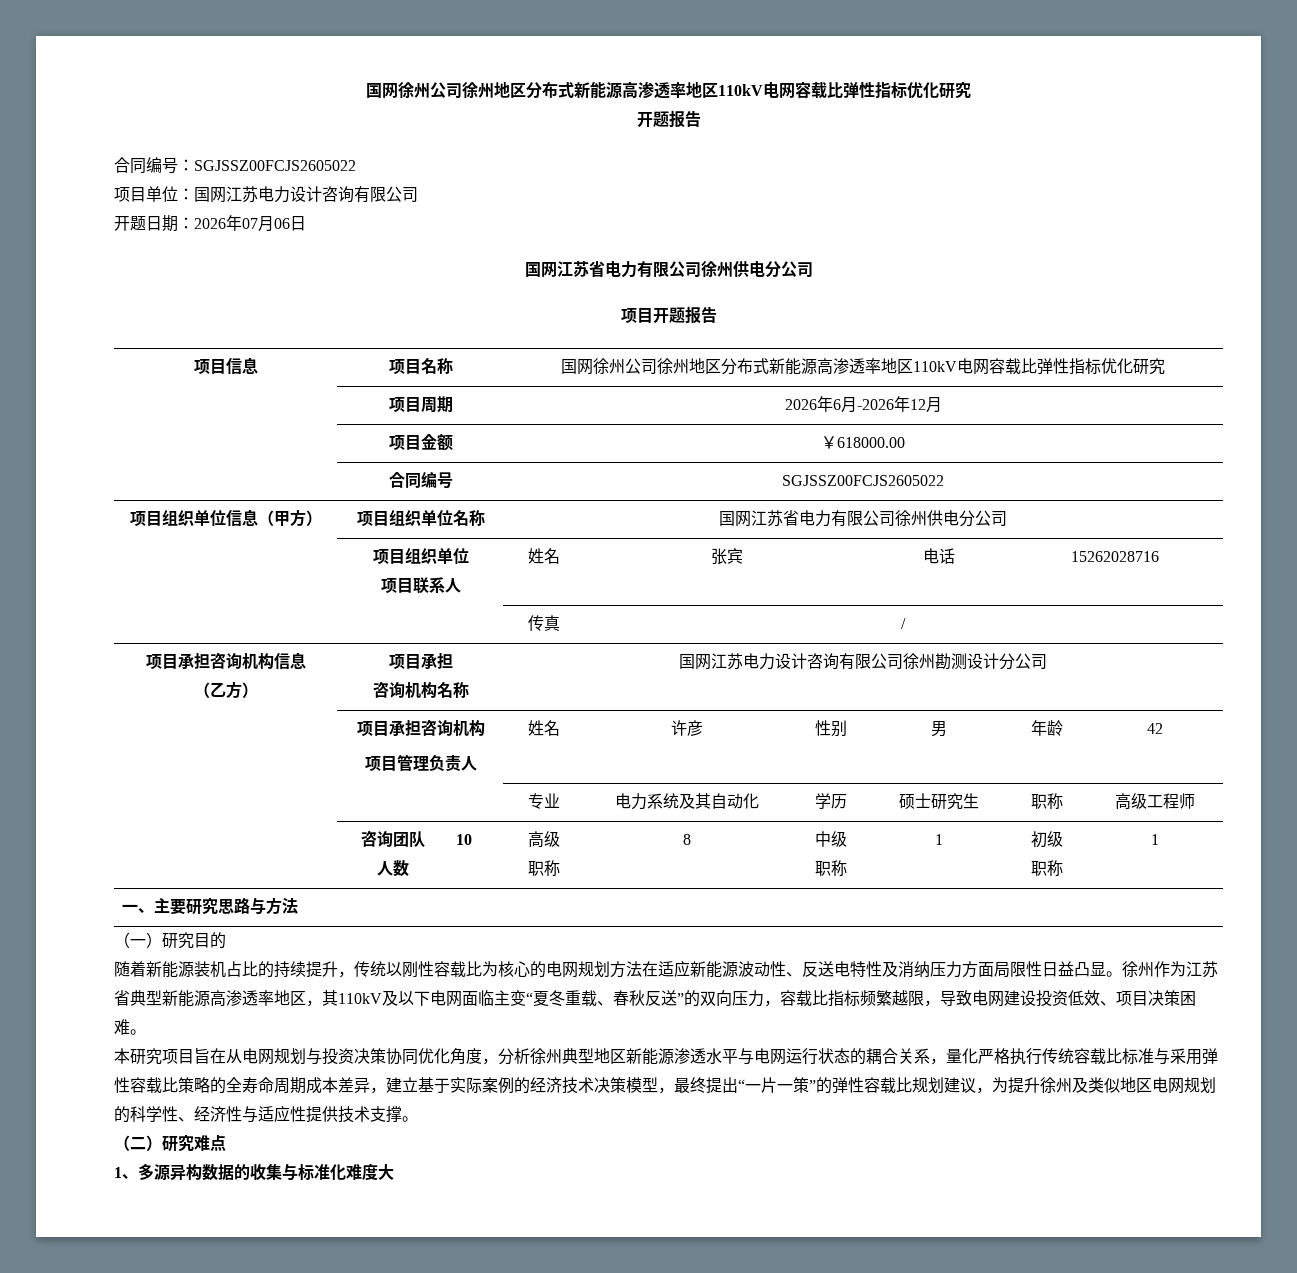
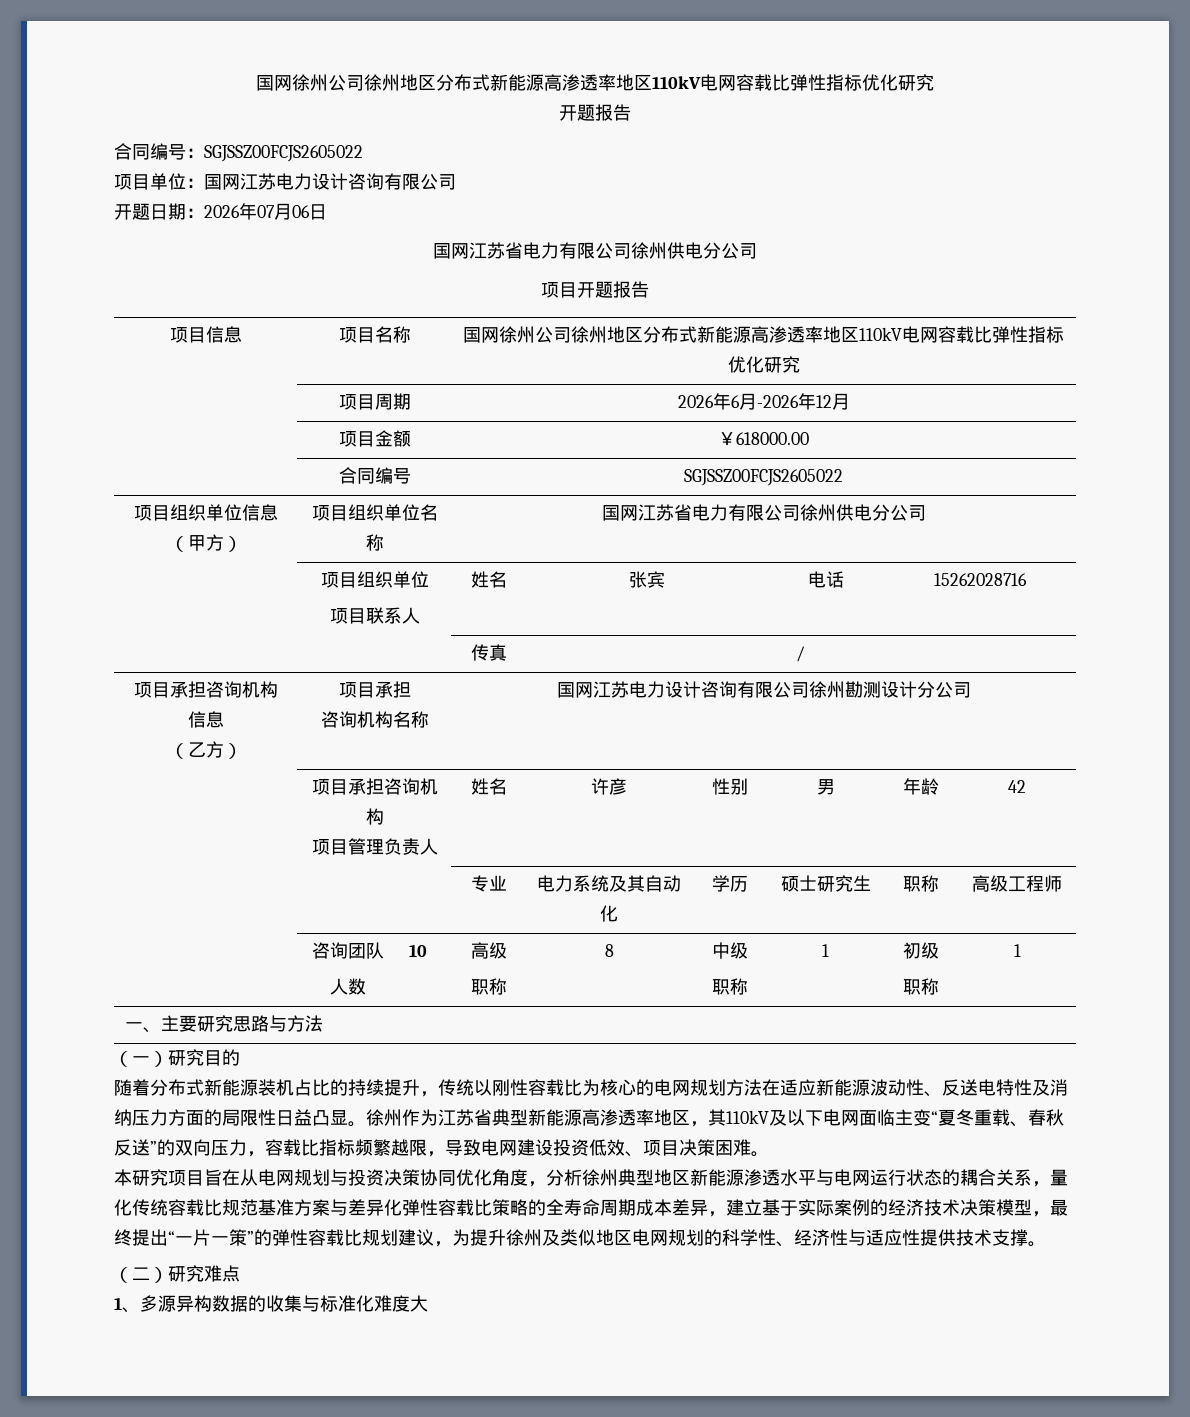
- 随着新能源装机占比的持续提升，传统以刚性容载比为核心的电网规划方法在适应新能源波动性、反送电特性及消纳压力方面局限性日益凸显。
+ 随着分布式新能源装机占比的持续提升，传统以刚性容载比为核心的电网规划方法在适应新能源波动性、反送电特性及消纳压力方面的局限性日益凸显。
- 本研究项目旨在从电网规划与投资决策协同优化角度，分析徐州典型地区新能源渗透水平与电网运行状态的耦合关系，量化严格执行传统容载比标准与采用弹性容载比策略的全寿命周期成本差异，建立基于实际案例的经济技术决策模型，最终提出“一片一策”的弹性容载比规划建议，为提升徐州及类似地区电网规划的科学性、经济性与适应性提供技术支撑。
+ 本研究项目旨在从电网规划与投资决策协同优化角度，分析徐州典型地区新能源渗透水平与电网运行状态的耦合关系，量化传统容载比规范基准方案与差异化弹性容载比策略的全寿命周期成本差异，建立基于实际案例的经济技术决策模型，最终提出“一片一策”的弹性容载比规划建议，为提升徐州及类似地区电网规划的科学性、经济性与适应性提供技术支撑。

